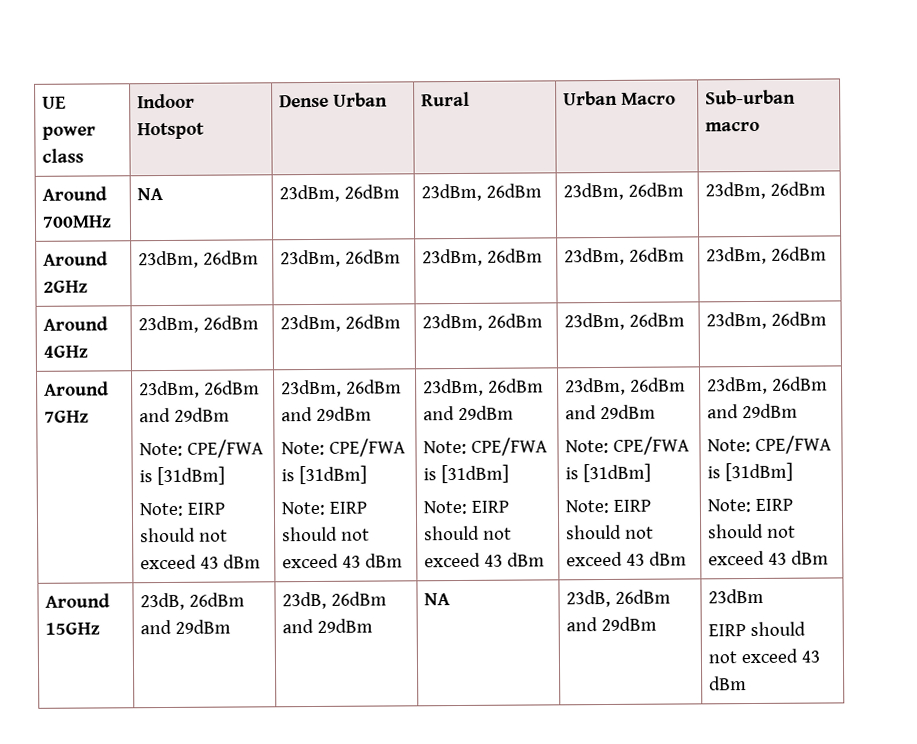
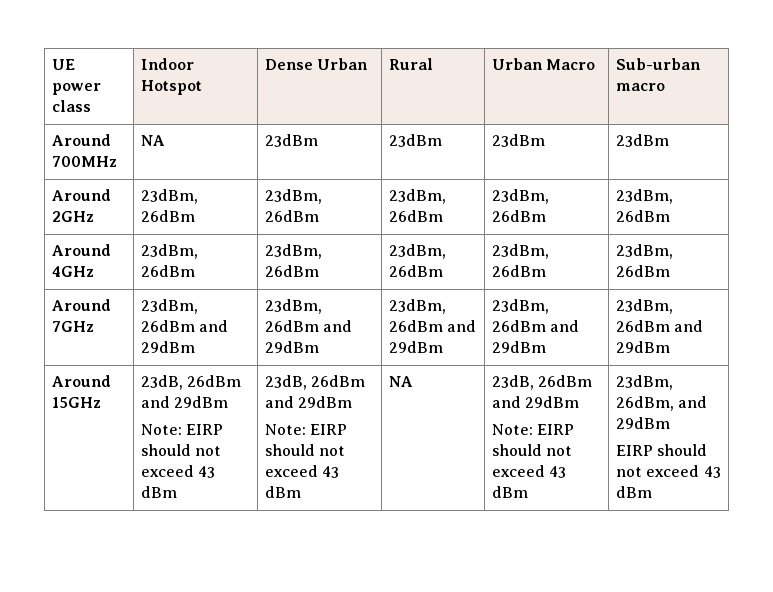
- Around 700MHz | NA | 23dBm, 26dBm | 23dBm, 26dBm | 23dBm, 26dBm | 23dBm, 26dBm
+ Around 700MHz | NA | 23dBm | 23dBm | 23dBm | 23dBm
- Around 7GHz | 23dBm, 26dBm and 29dBm
- Note: CPE/FWA is [31dBm]
- Note: EIRP should not exceed 43 dBm | 23dBm, 26dBm and 29dBm
- Note: CPE/FWA is [31dBm]
- Note: EIRP should not exceed 43 dBm | 23dBm, 26dBm and 29dBm
- Note: CPE/FWA is [31dBm]
- Note: EIRP should not exceed 43 dBm | 23dBm, 26dBm and 29dBm
- Note: CPE/FWA is [31dBm]
- Note: EIRP should not exceed 43 dBm | 23dBm, 26dBm and 29dBm
- Note: CPE/FWA is [31dBm]
- Note: EIRP should not exceed 43 dBm
- Around 15GHz | 23dB, 26dBm and 29dBm | 23dB, 26dBm and 29dBm | NA | 23dB, 26dBm and 29dBm | 23dBm
+ Around 7GHz | 23dBm, 26dBm and 29dBm | 23dBm, 26dBm and 29dBm | 23dBm, 26dBm and 29dBm | 23dBm, 26dBm and 29dBm | 23dBm, 26dBm and 29dBm
+ Around 15GHz | 23dB, 26dBm and 29dBm
+ Note: EIRP should not exceed 43 dBm | 23dB, 26dBm and 29dBm
+ Note: EIRP should not exceed 43 dBm | NA | 23dB, 26dBm and 29dBm
+ Note: EIRP should not exceed 43 dBm | 23dBm, 26dBm, and 29dBm

